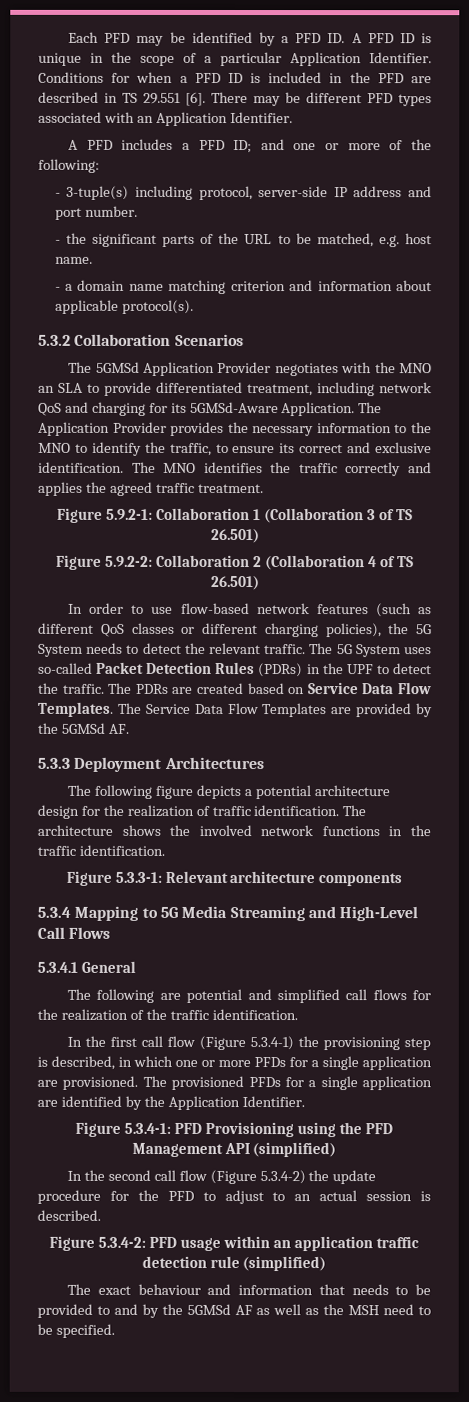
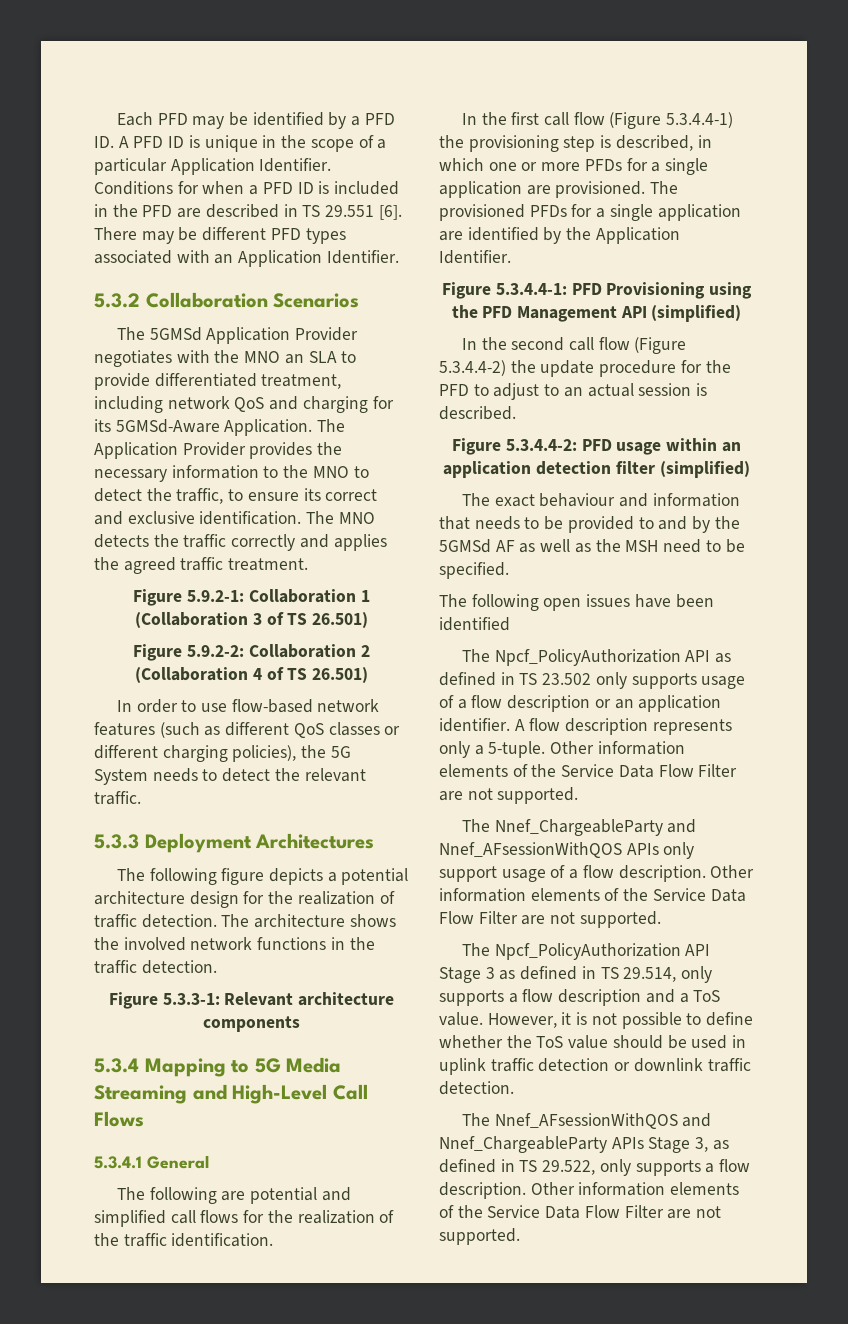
- A PFD includes a PFD ID; and one or more of the following:
- - 3-tuple(s) including protocol, server-side IP address and port number.
- - the significant parts of the URL to be matched, e.g. host name.
- - a domain name matching criterion and information about applicable protocol(s).
- The Application Provider provides the necessary information to the MNO to identify the traffic, to ensure its correct and exclusive identification.
+ The Application Provider provides the necessary information to the MNO to detect the traffic, to ensure its correct and exclusive identification.
- The MNO identifies the traffic correctly and applies the agreed traffic treatment.
+ The MNO detects the traffic correctly and applies the agreed traffic treatment.
- The 5G System uses so-called Packet Detection Rules (PDRs) in the UPF to detect the traffic. The PDRs are created based on Service Data Flow Templates. The Service Data Flow Templates are provided by the 5GMSd AF.
- The following figure depicts a potential architecture design for the realization of traffic identification.
+ The following figure depicts a potential architecture design for the realization of traffic detection.
- The architecture shows the involved network functions in the traffic identification.
+ The architecture shows the involved network functions in the traffic detection.
- In the first call flow (Figure 5.3.4-1) the provisioning step is described, in which one or more PFDs for a single application are provisioned.
+ In the first call flow (Figure 5.3.4.4-1) the provisioning step is described, in which one or more PFDs for a single application are provisioned.
- Figure 5.3.4-1: PFD Provisioning using the PFD Management API (simplified)
+ Figure 5.3.4.4-1: PFD Provisioning using the PFD Management API (simplified)
- In the second call flow (Figure 5.3.4-2) the update procedure for the PFD to adjust to an actual session is described.
+ In the second call flow (Figure 5.3.4.4-2) the update procedure for the PFD to adjust to an actual session is described.
- Figure 5.3.4-2: PFD usage within an application traffic detection rule (simplified)
+ Figure 5.3.4.4-2: PFD usage within an application detection filter (simplified)
+ The following open issues have been identified
+ The Npcf_PolicyAuthorization API as defined in TS 23.502 only supports usage of a flow description or an application identifier. A flow description represents only a 5-tuple. Other information elements of the Service Data Flow Filter are not supported.
+ The Nnef_ChargeableParty and Nnef_AFsessionWithQOS APIs only support usage of a flow description. Other information elements of the Service Data Flow Filter are not supported.
+ The Npcf_PolicyAuthorization API Stage 3 as defined in TS 29.514, only supports a flow description and a ToS value. However, it is not possible to define whether the ToS value should be used in uplink traffic detection or downlink traffic detection.
+ The Nnef_AFsessionWithQOS and Nnef_ChargeableParty APIs Stage 3, as defined in TS 29.522, only supports a flow description. Other information elements of the Service Data Flow Filter are not supported.

